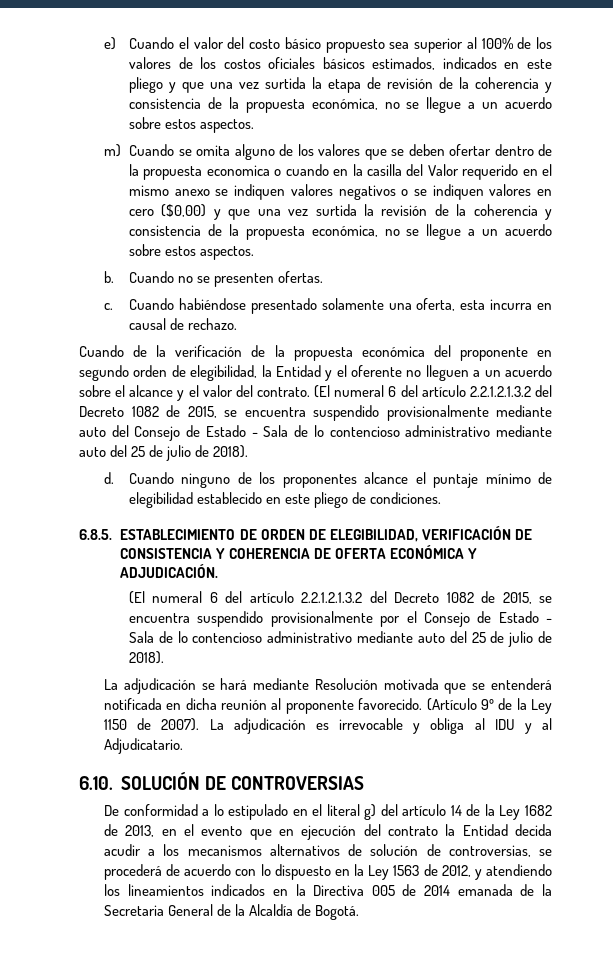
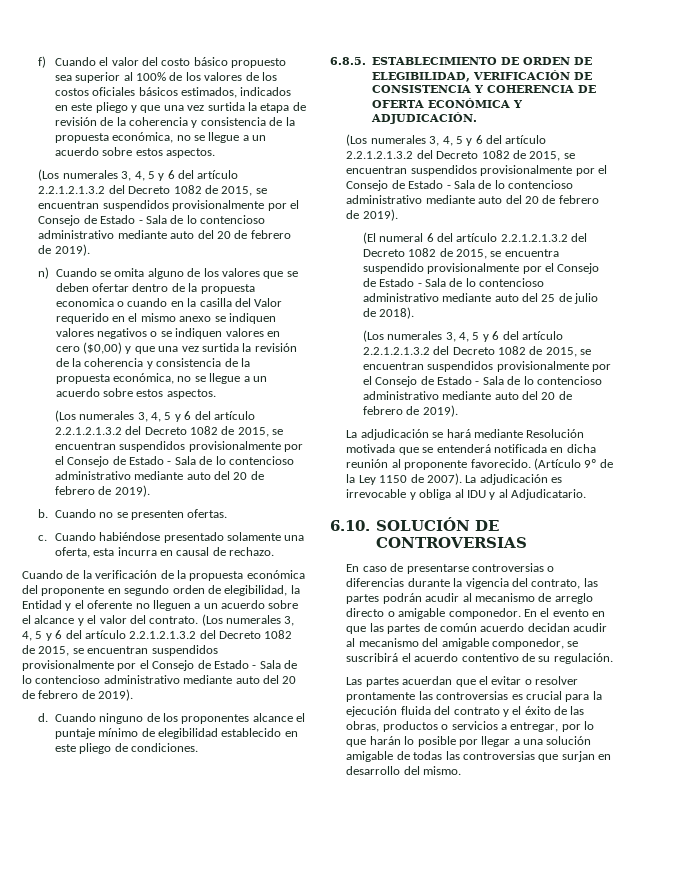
- e) Cuando el valor del costo básico propuesto sea superior al 100% de los valores de los costos oficiales básicos estimados, indicados en este pliego y que una vez surtida la etapa de revisión de la coherencia y consistencia de la propuesta económica, no se llegue a un acuerdo sobre estos aspectos.
- m) Cuando se omita alguno de los valores que se deben ofertar dentro de la propuesta economica o cuando en la casilla del Valor requerido en el mismo anexo se indiquen valores negativos o se indiquen valores en cero ($0,00) y que una vez surtida la revisión de la coherencia y consistencia de la propuesta económica, no se llegue a un acuerdo sobre estos aspectos.
+ f) Cuando el valor del costo básico propuesto sea superior al 100% de los valores de los costos oficiales básicos estimados, indicados en este pliego y que una vez surtida la etapa de revisión de la coherencia y consistencia de la propuesta económica, no se llegue a un acuerdo sobre estos aspectos.
+ (Los numerales 3, 4, 5 y 6 del artículo 2.2.1.2.1.3.2 del Decreto 1082 de 2015, se encuentran suspendidos provisionalmente por el Consejo de Estado - Sala de lo contencioso administrativo mediante auto del 20 de febrero de 2019).
+ n) Cuando se omita alguno de los valores que se deben ofertar dentro de la propuesta economica o cuando en la casilla del Valor requerido en el mismo anexo se indiquen valores negativos o se indiquen valores en cero ($0,00) y que una vez surtida la revisión de la coherencia y consistencia de la propuesta económica, no se llegue a un acuerdo sobre estos aspectos.
+ (Los numerales 3, 4, 5 y 6 del artículo 2.2.1.2.1.3.2 del Decreto 1082 de 2015, se encuentran suspendidos provisionalmente por el Consejo de Estado - Sala de lo contencioso administrativo mediante auto del 20 de febrero de 2019).
- Cuando de la verificación de la propuesta económica del proponente en segundo orden de elegibilidad, la Entidad y el oferente no lleguen a un acuerdo sobre el alcance y el valor del contrato. (El numeral 6 del artículo 2.2.1.2.1.3.2 del Decreto 1082 de 2015, se encuentra suspendido provisionalmente mediante auto del Consejo de Estado - Sala de lo contencioso administrativo mediante auto del 25 de julio de 2018).
+ Cuando de la verificación de la propuesta económica del proponente en segundo orden de elegibilidad, la Entidad y el oferente no lleguen a un acuerdo sobre el alcance y el valor del contrato. (Los numerales 3, 4, 5 y 6 del artículo 2.2.1.2.1.3.2 del Decreto 1082 de 2015, se encuentran suspendidos provisionalmente por el Consejo de Estado - Sala de lo contencioso administrativo mediante auto del 20 de febrero de 2019).
  6.8.5. ESTABLECIMIENTO DE ORDEN DE ELEGIBILIDAD, VERIFICACIÓN DE CONSISTENCIA Y COHERENCIA DE OFERTA ECONÓMICA Y ADJUDICACIÓN.
+ (Los numerales 3, 4, 5 y 6 del artículo 2.2.1.2.1.3.2 del Decreto 1082 de 2015, se encuentran suspendidos provisionalmente por el Consejo de Estado - Sala de lo contencioso administrativo mediante auto del 20 de febrero de 2019).
  (El numeral 6 del artículo 2.2.1.2.1.3.2 del Decreto 1082 de 2015, se encuentra suspendido provisionalmente por el Consejo de Estado - Sala de lo contencioso administrativo mediante auto del 25 de julio de 2018).
+ (Los numerales 3, 4, 5 y 6 del artículo 2.2.1.2.1.3.2 del Decreto 1082 de 2015, se encuentran suspendidos provisionalmente por el Consejo de Estado - Sala de lo contencioso administrativo mediante auto del 20 de febrero de 2019).
- De conformidad a lo estipulado en el literal g) del artículo 14 de la Ley 1682 de 2013, en el evento que en ejecución del contrato la Entidad decida acudir a los mecanismos alternativos de solución de controversias, se procederá de acuerdo con lo dispuesto en la Ley 1563 de 2012, y atendiendo los lineamientos indicados en la Directiva 005 de 2014 emanada de la Secretaria General de la Alcaldía de Bogotá.
+ En caso de presentarse controversias o diferencias durante la vigencia del contrato, las partes podrán acudir al mecanismo de arreglo directo o amigable componedor. En el evento en que las partes de común acuerdo decidan acudir al mecanismo del amigable componedor, se suscribirá el acuerdo contentivo de su regulación.
+ Las partes acuerdan que el evitar o resolver prontamente las controversias es crucial para la ejecución fluida del contrato y el éxito de las obras, productos o servicios a entregar, por lo que harán lo posible por llegar a una solución amigable de todas las controversias que surjan en desarrollo del mismo.

